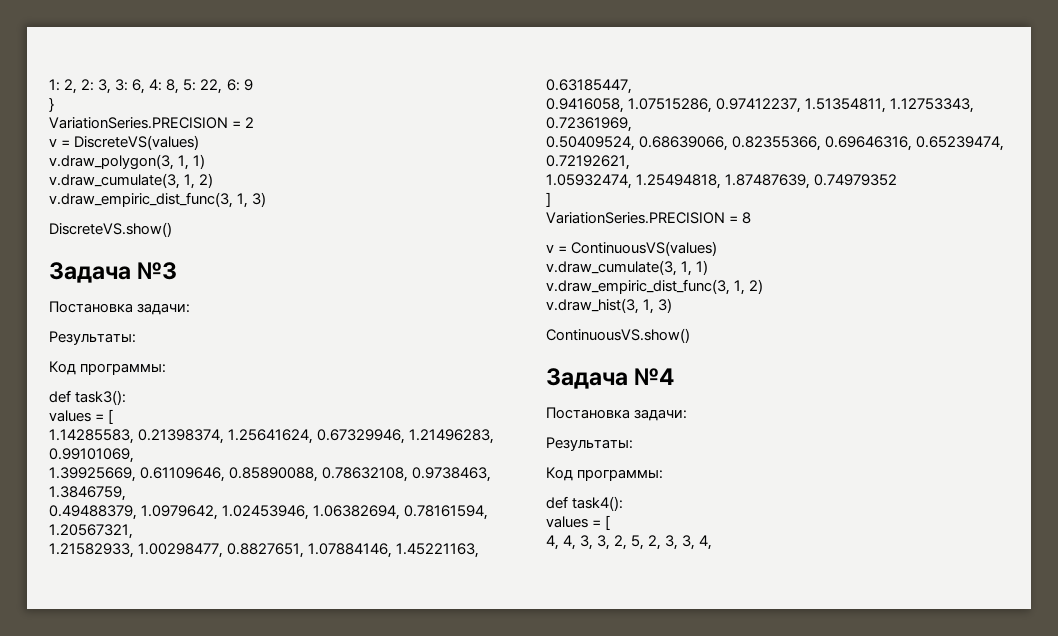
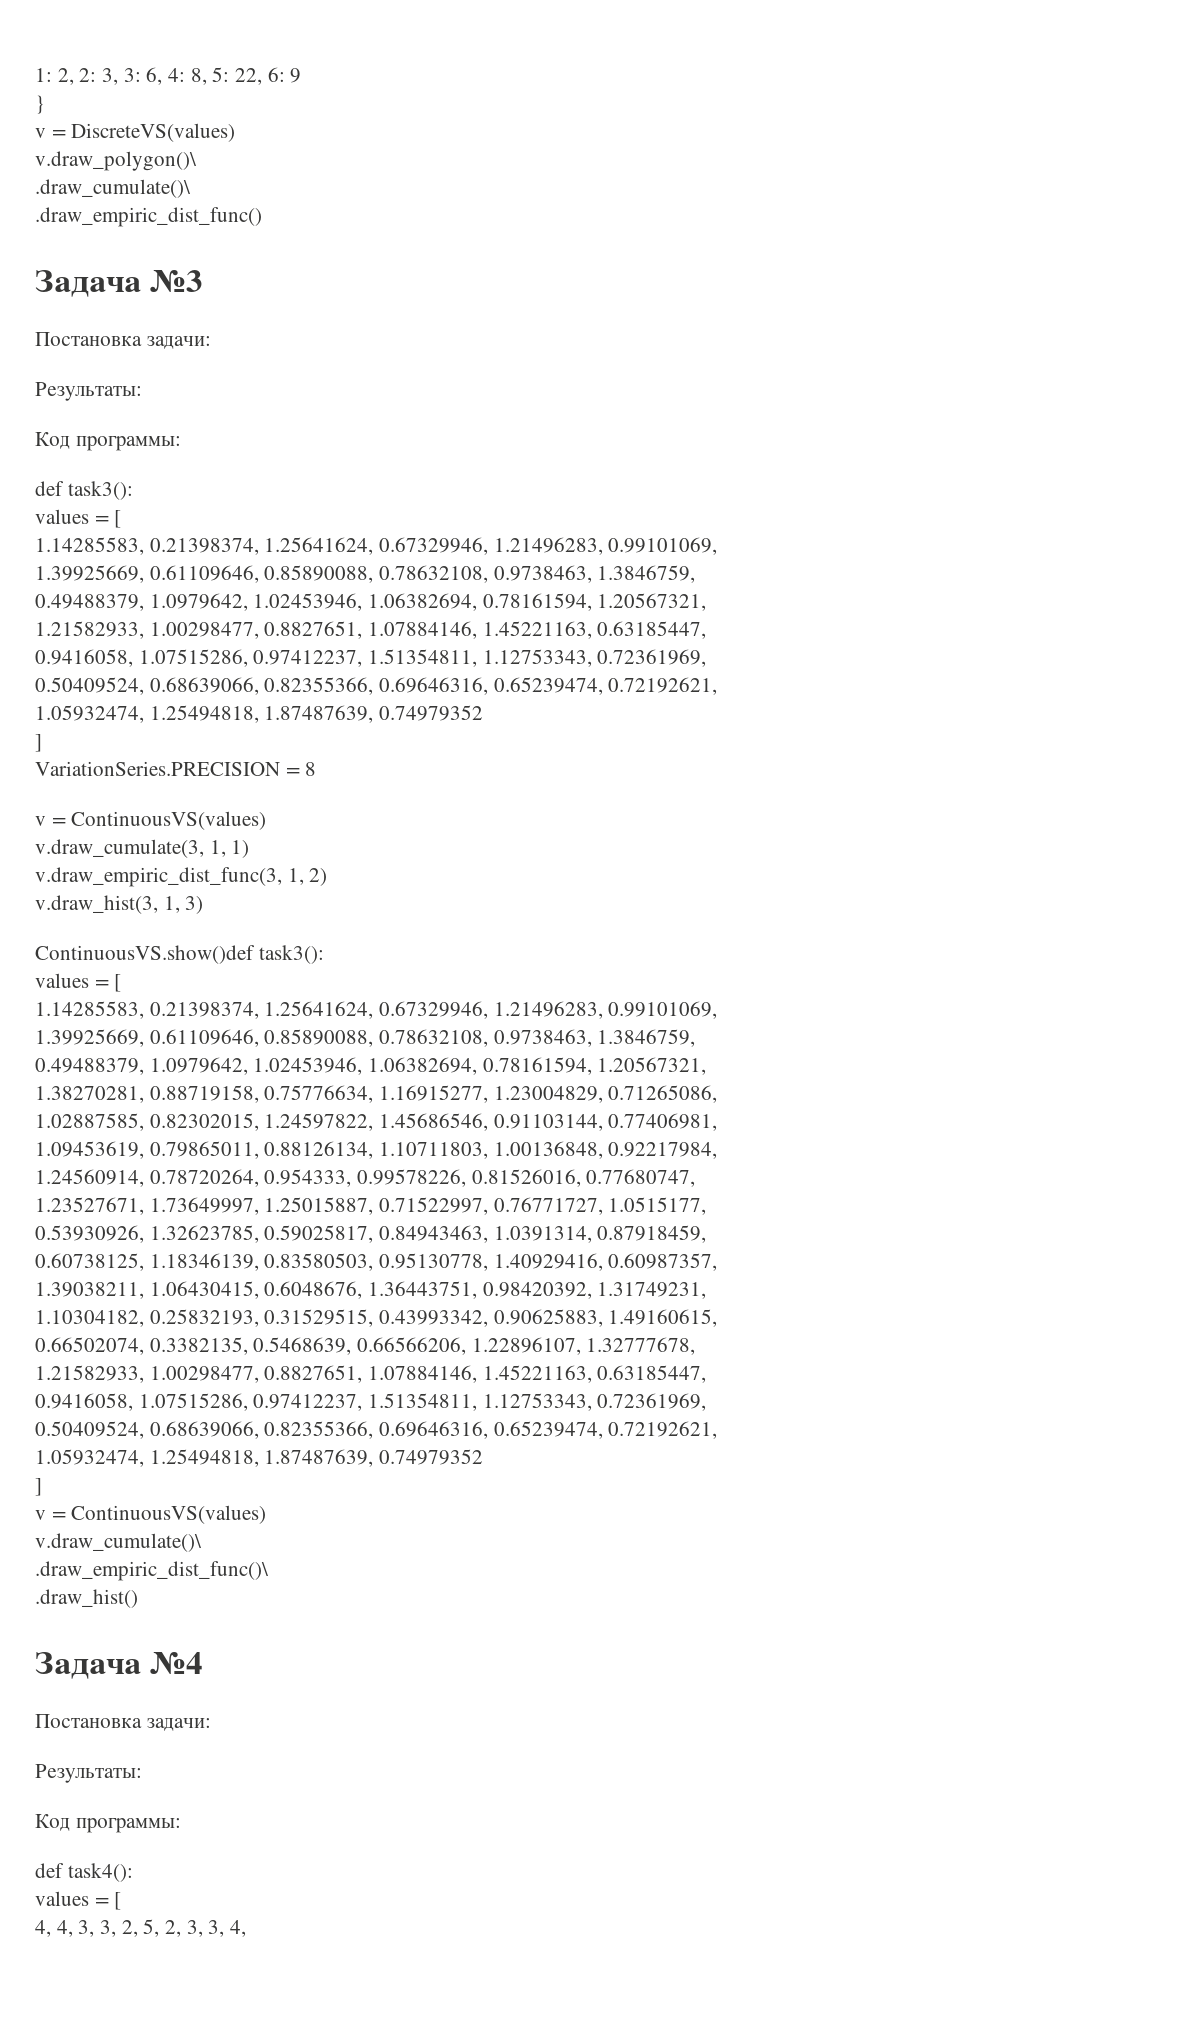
- VariationSeries.PRECISION = 2
- v.draw_polygon(3, 1, 1)
- v.draw_cumulate(3, 1, 2)
- v.draw_empiric_dist_func(3, 1, 3)
- DiscreteVS.show()
+ v.draw_polygon()\
+ .draw_cumulate()\
+ .draw_empiric_dist_func()
- ContinuousVS.show()
+ ContinuousVS.show()def task3():
+ values = [
+ 1.14285583, 0.21398374, 1.25641624, 0.67329946, 1.21496283, 0.99101069,
+ 1.39925669, 0.61109646, 0.85890088, 0.78632108, 0.9738463, 1.3846759,
+ 0.49488379, 1.0979642, 1.02453946, 1.06382694, 0.78161594, 1.20567321,
+ 1.38270281, 0.88719158, 0.75776634, 1.16915277, 1.23004829, 0.71265086,
+ 1.02887585, 0.82302015, 1.24597822, 1.45686546, 0.91103144, 0.77406981,
+ 1.09453619, 0.79865011, 0.88126134, 1.10711803, 1.00136848, 0.92217984,
+ 1.24560914, 0.78720264, 0.954333, 0.99578226, 0.81526016, 0.77680747,
+ 1.23527671, 1.73649997, 1.25015887, 0.71522997, 0.76771727, 1.0515177,
+ 0.53930926, 1.32623785, 0.59025817, 0.84943463, 1.0391314, 0.87918459,
+ 0.60738125, 1.18346139, 0.83580503, 0.95130778, 1.40929416, 0.60987357,
+ 1.39038211, 1.06430415, 0.6048676, 1.36443751, 0.98420392, 1.31749231,
+ 1.10304182, 0.25832193, 0.31529515, 0.43993342, 0.90625883, 1.49160615,
+ 0.66502074, 0.3382135, 0.5468639, 0.66566206, 1.22896107, 1.32777678,
+ 1.21582933, 1.00298477, 0.8827651, 1.07884146, 1.45221163, 0.63185447,
+ 0.9416058, 1.07515286, 0.97412237, 1.51354811, 1.12753343, 0.72361969,
+ 0.50409524, 0.68639066, 0.82355366, 0.69646316, 0.65239474, 0.72192621,
+ 1.05932474, 1.25494818, 1.87487639, 0.74979352
+ ]
+ v = ContinuousVS(values)
+ v.draw_cumulate()\
+ .draw_empiric_dist_func()\
+ .draw_hist()

